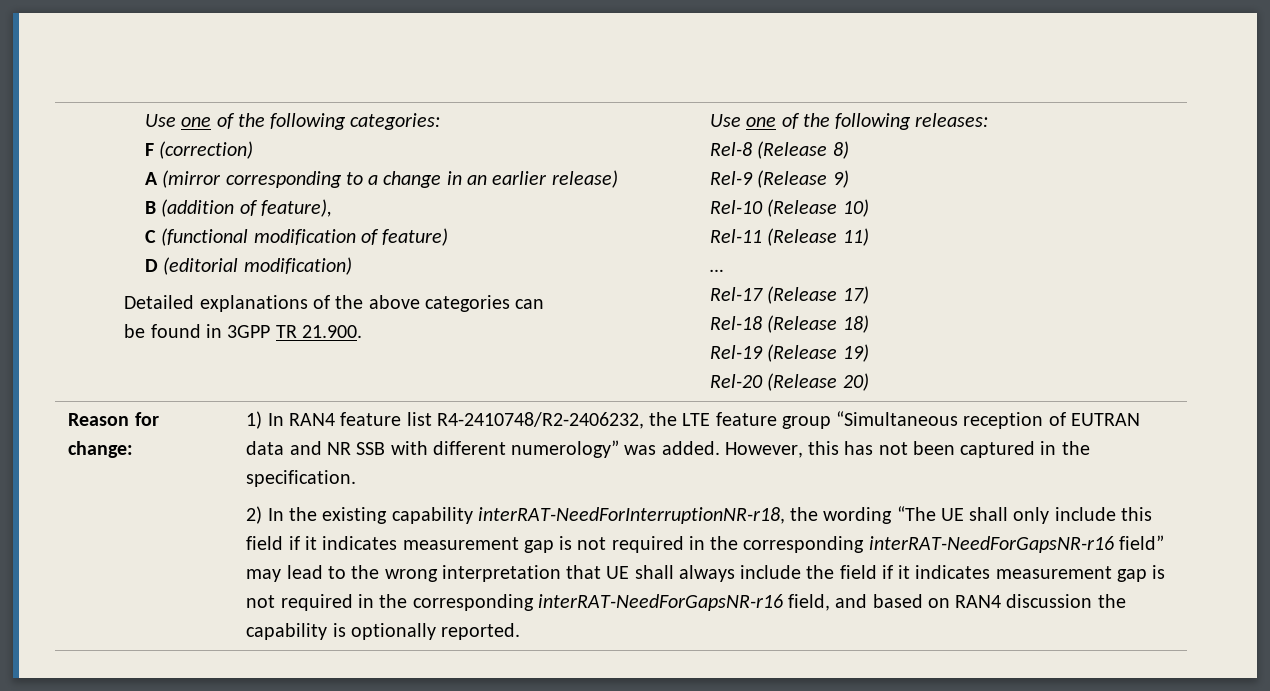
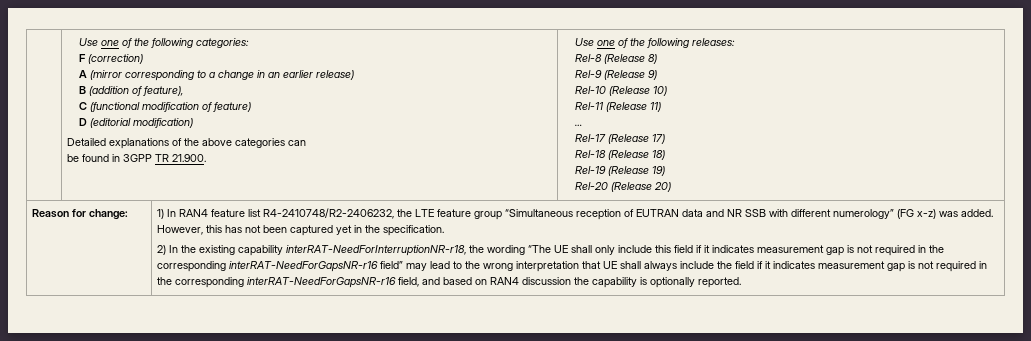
- 1) In RAN4 feature list R4-2410748/R2-2406232, the LTE feature group “Simultaneous reception of EUTRAN data and NR SSB with different numerology” was added.
+ 1) In RAN4 feature list R4-2410748/R2-2406232, the LTE feature group “Simultaneous reception of EUTRAN data and NR SSB with different numerology” (FG x-z) was added.
- However, this has not been captured in the specification.
+ However, this has not been captured yet in the specification.

